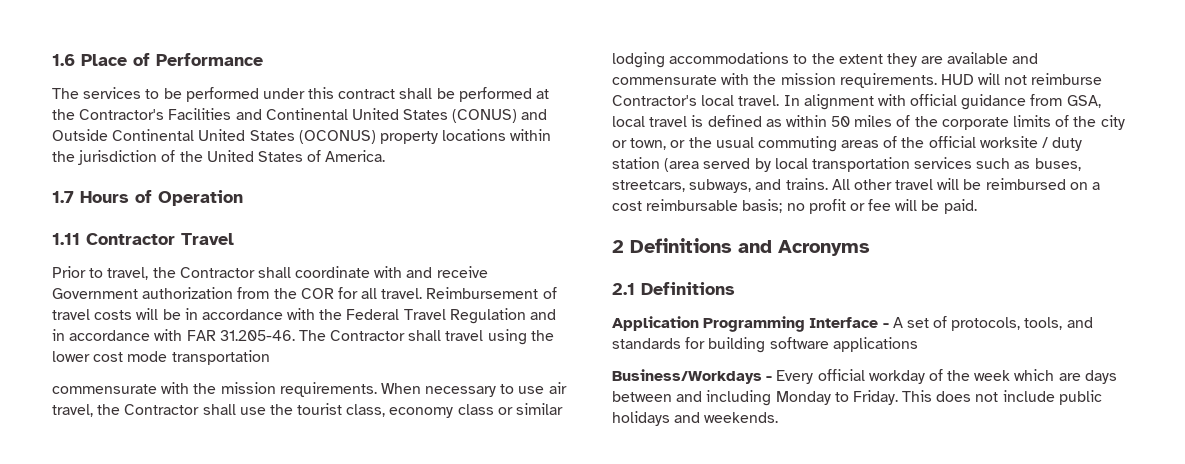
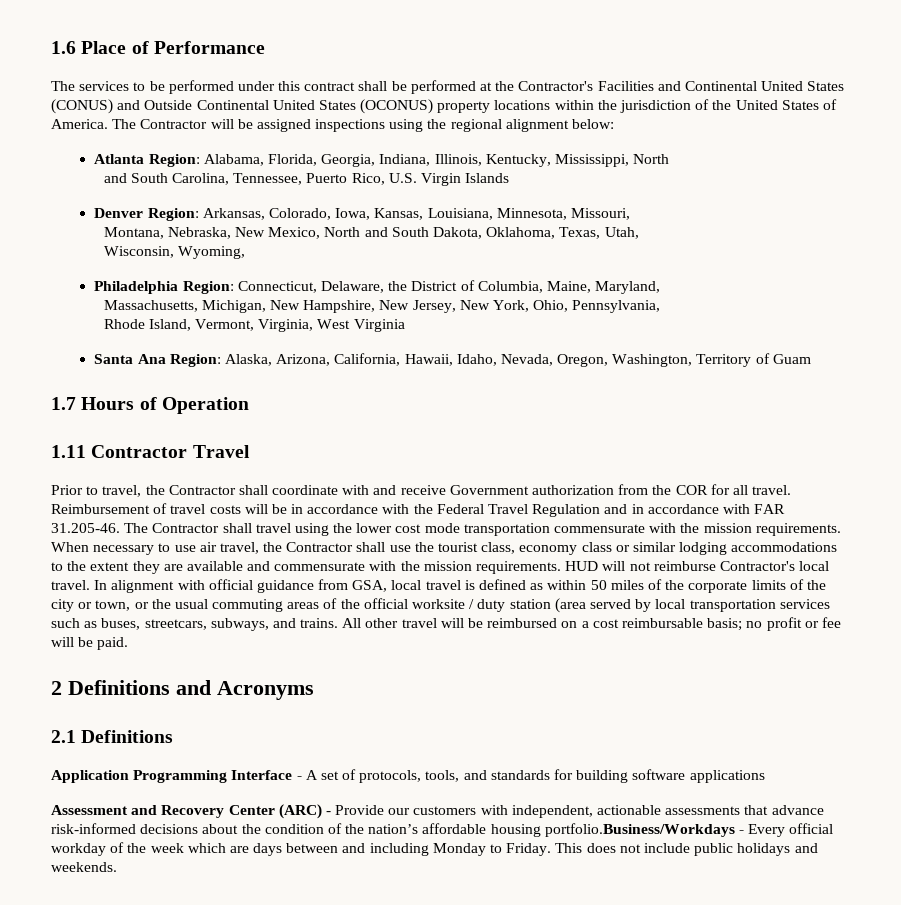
+ The Contractor will be assigned inspections using the regional alignment below:
+ Atlanta Region: Alabama, Florida, Georgia, Indiana, Illinois, Kentucky, Mississippi, North
+ and South Carolina, Tennessee, Puerto Rico, U.S. Virgin Islands
+ Denver Region: Arkansas, Colorado, Iowa, Kansas, Louisiana, Minnesota, Missouri,
+ Montana, Nebraska, New Mexico, North and South Dakota, Oklahoma, Texas, Utah,
+ Wisconsin, Wyoming,
+ Philadelphia Region: Connecticut, Delaware, the District of Columbia, Maine, Maryland,
+ Massachusetts, Michigan, New Hampshire, New Jersey, New York, Ohio, Pennsylvania,
+ Rhode Island, Vermont, Virginia, West Virginia
+ Santa Ana Region: Alaska, Arizona, California, Hawaii, Idaho, Nevada, Oregon, Washington, Territory of Guam
- Reimbursement of travel costs will be in accordance with the Federal Travel Regulation and in accordance with FAR 31.205-46. The Contractor shall travel using the lower cost mode transportation
- commensurate with the mission requirements.
+ Reimbursement of travel costs will be in accordance with the Federal Travel Regulation and in accordance with FAR 31.205-46. The Contractor shall travel using the lower cost mode transportation commensurate with the mission requirements.
- Business/Workdays - Every official workday of the week which are days between and including Monday to Friday.
+ Assessment and Recovery Center (ARC) - Provide our customers with independent, actionable assessments that advance risk-informed decisions about the condition of the nation’s affordable housing portfolio.Business/Workdays - Every official workday of the week which are days between and including Monday to Friday.

